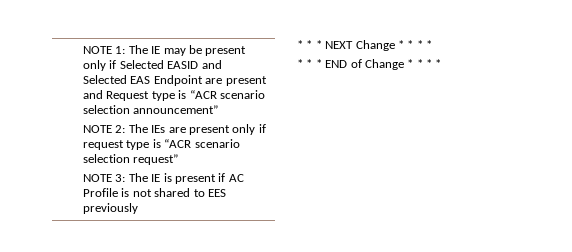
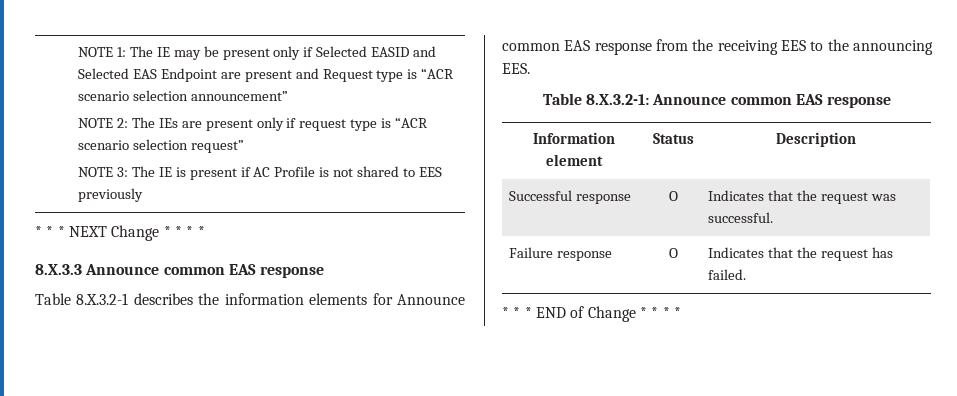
+ 8.X.3.3 Announce common EAS response
+ Table 8.X.3.2-1 describes the information elements for Announce common EAS response from the receiving EES to the announcing EES.
+ Table 8.X.3.2-1: Announce common EAS response
+ Information element | Status | Description
+ Successful response | O | Indicates that the request was successful.
+ Failure response | O | Indicates that the request has failed.

